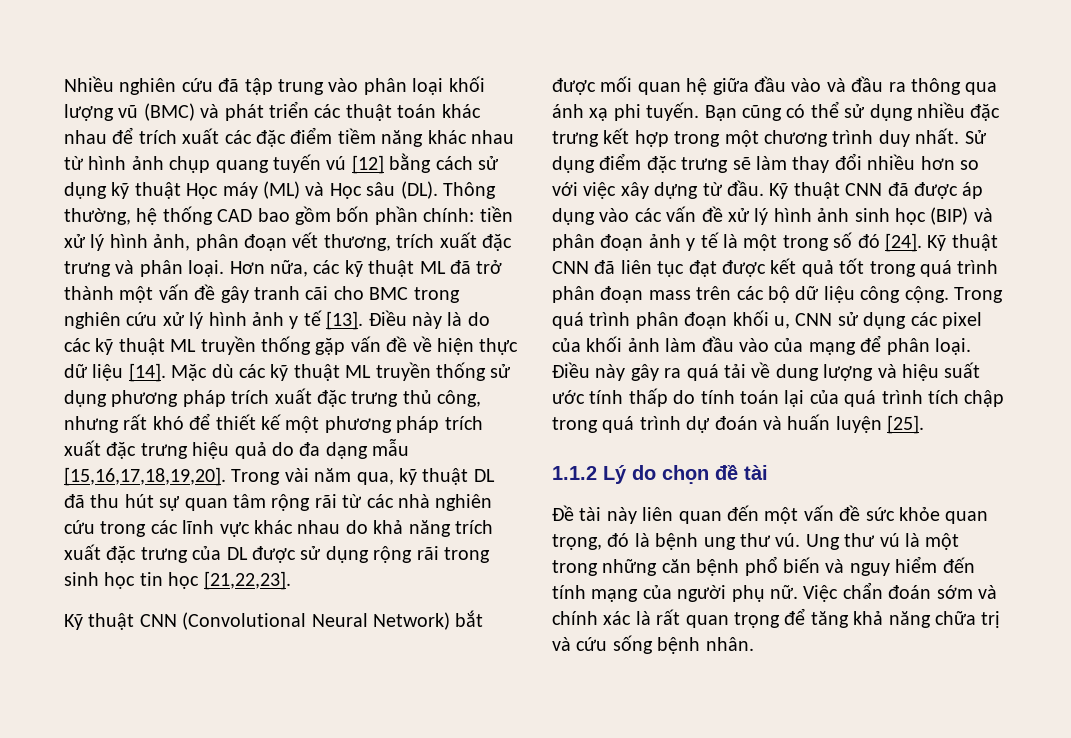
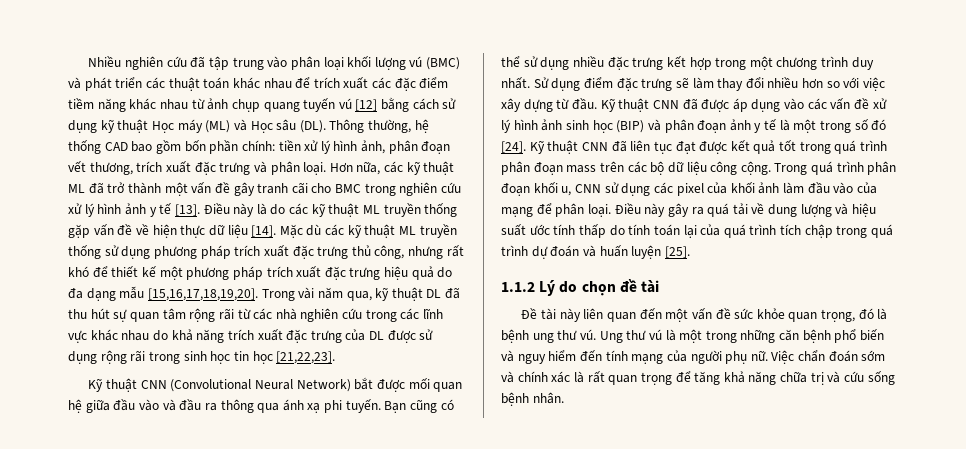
- Nhiều nghiên cứu đã tập trung vào phân loại khối lượng vũ (BMC) và phát triển các thuật toán khác nhau để trích xuất các đặc điểm tiềm năng khác nhau từ hình ảnh chụp quang tuyến vú [12] bằng cách sử dụng kỹ thuật Học máy (ML) và Học sâu (DL). Thông thường, hệ thống CAD bao gồm bốn phần chính:
+ Nhiều nghiên cứu đã tập trung vào phân loại khối lượng vú (BMC) và phát triển các thuật toán khác nhau để trích xuất các đặc điểm tiềm năng khác nhau từ ảnh chụp quang tuyến vú [12] bằng cách sử dụng kỹ thuật Học máy (ML) và Học sâu (DL). Thông thường, hệ thống CAD bao gồm bốn phần chính:

